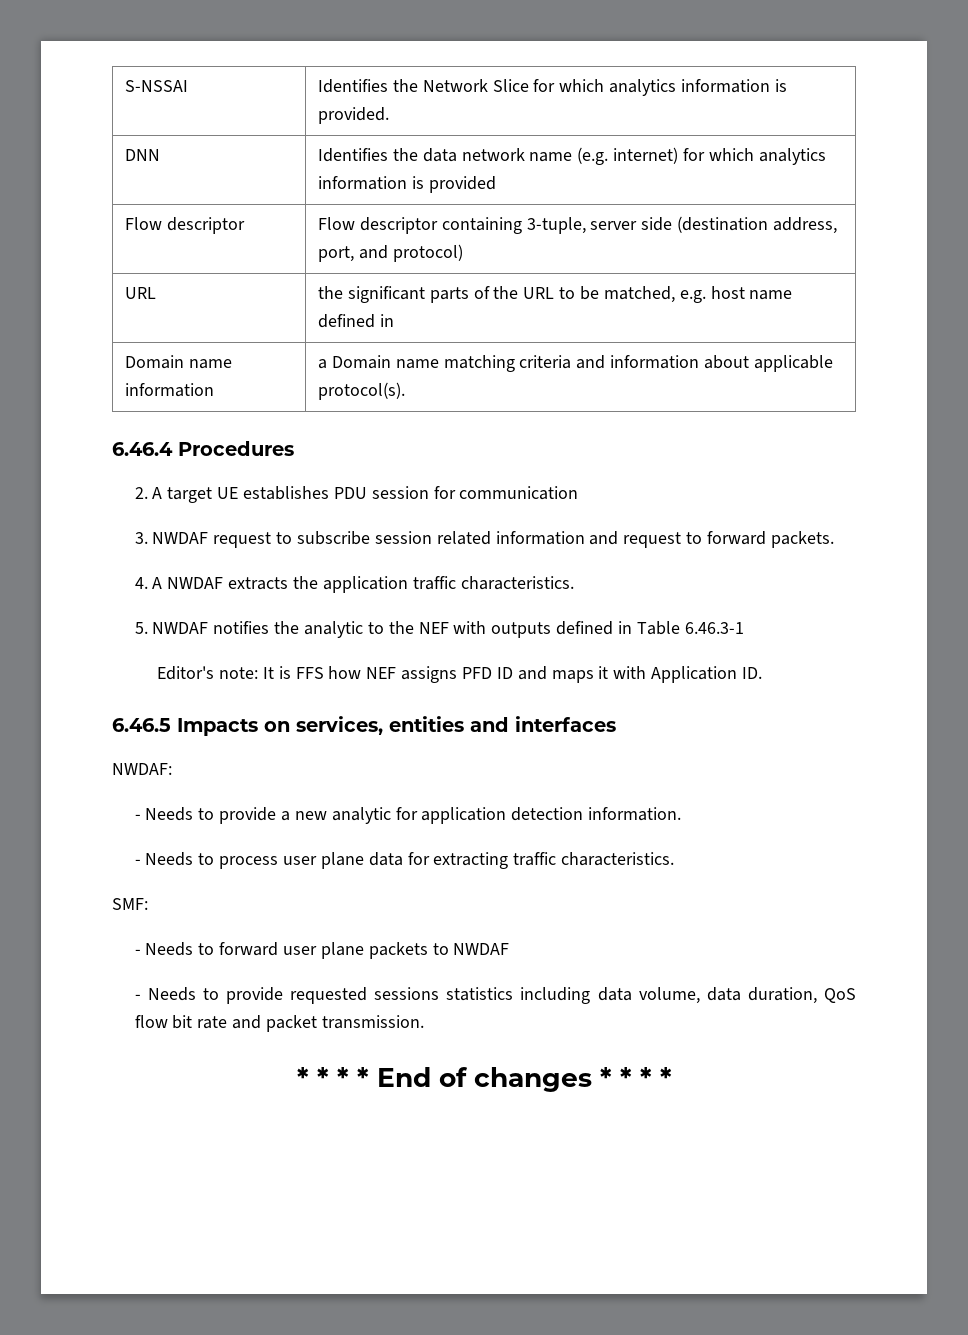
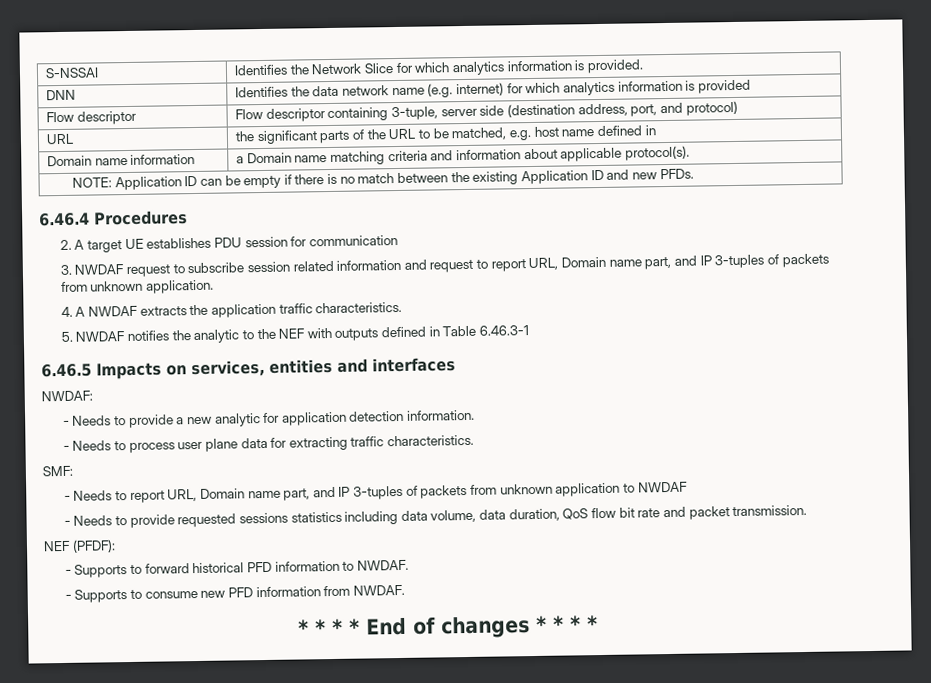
+ NOTE: Application ID can be empty if there is no match between the existing Application ID and new PFDs.
- 3. NWDAF request to subscribe session related information and request to forward packets.
+ 3. NWDAF request to subscribe session related information and request to report URL, Domain name part, and IP 3-tuples of packets from unknown application.
- Editor's note: It is FFS how NEF assigns PFD ID and maps it with Application ID.
- - Needs to forward user plane packets to NWDAF
+ - Needs to report URL, Domain name part, and IP 3-tuples of packets from unknown application to NWDAF
+ NEF (PFDF):
+ - Supports to forward historical PFD information to NWDAF.
+ - Supports to consume new PFD information from NWDAF.

